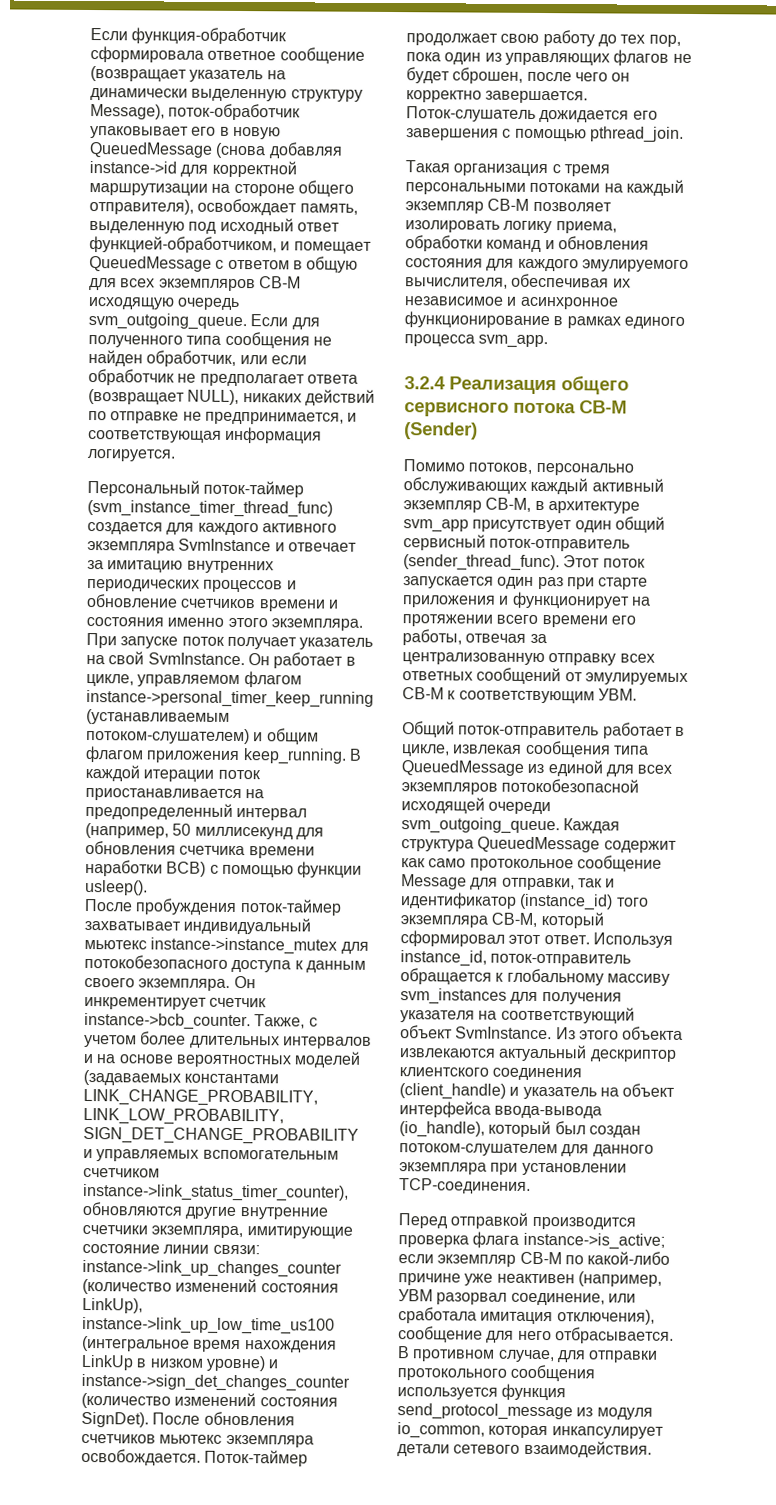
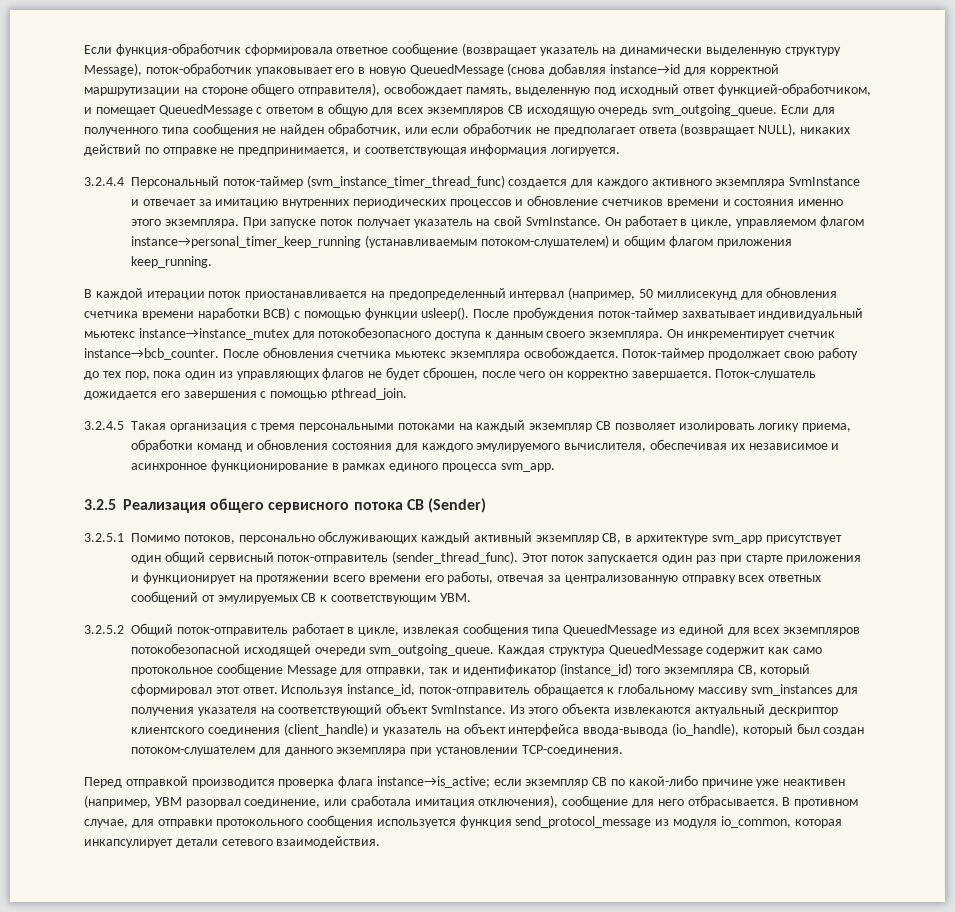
- Если функция-обработчик сформировала ответное сообщение (возвращает указатель на динамически выделенную структуру Message), поток-обработчик упаковывает его в новую QueuedMessage (снова добавляя instance->id для корректной маршрутизации на стороне общего отправителя), освобождает память, выделенную под исходный ответ функцией-обработчиком, и помещает QueuedMessage с ответом в общую для всех экземпляров СВ-М исходящую очередь svm_outgoing_queue.
+ Если функция-обработчик сформировала ответное сообщение (возвращает указатель на динамически выделенную структуру Message), поток-обработчик упаковывает его в новую QueuedMessage (снова добавляя instance→id для корректной маршрутизации на стороне общего отправителя), освобождает память, выделенную под исходный ответ функцией-обработчиком, и помещает QueuedMessage с ответом в общую для всех экземпляров СВ исходящую очередь svm_outgoing_queue.
- Персональный поток-таймер (svm_instance_timer_thread_func) создается для каждого активного экземпляра SvmInstance и отвечает за имитацию внутренних периодических процессов и обновление счетчиков времени и состояния именно этого экземпляра.
+ 3.2.4.4 Персональный поток-таймер (svm_instance_timer_thread_func) создается для каждого активного экземпляра SvmInstance и отвечает за имитацию внутренних периодических процессов и обновление счетчиков времени и состояния именно этого экземпляра.
- Он работает в цикле, управляемом флагом instance->personal_timer_keep_running (устанавливаемым потоком-слушателем) и общим флагом приложения keep_running. В каждой итерации поток приостанавливается на предопределенный интервал (например, 50 миллисекунд для обновления счетчика времени наработки BCB) с помощью функции usleep().
- После пробуждения поток-таймер захватывает индивидуальный мьютекс instance->instance_mutex для потокобезопасного доступа к данным своего экземпляра.
+ Он работает в цикле, управляемом флагом instance→personal_timer_keep_running (устанавливаемым потоком-слушателем) и общим флагом приложения keep_running.
+ В каждой итерации поток приостанавливается на предопределенный интервал (например, 50 миллисекунд для обновления счетчика времени наработки BCB) с помощью функции usleep(). После пробуждения поток-таймер захватывает индивидуальный мьютекс instance→instance_mutex для потокобезопасного доступа к данным своего экземпляра.
- Он инкрементирует счетчик instance->bcb_counter. Также, с учетом более длительных интервалов и на основе вероятностных моделей (задаваемых константами LINK_CHANGE_PROBABILITY, LINK_LOW_PROBABILITY, SIGN_DET_CHANGE_PROBABILITY и управляемых вспомогательным счетчиком instance->link_status_timer_counter), обновляются другие внутренние счетчики экземпляра, имитирующие состояние линии связи: instance->link_up_changes_counter (количество изменений состояния LinkUp), instance->link_up_low_time_us100 (интегральное время нахождения LinkUp в низком уровне) и instance->sign_det_changes_counter (количество изменений состояния SignDet).
+ Он инкрементирует счетчик instance→bcb_counter.
- После обновления счетчиков мьютекс экземпляра освобождается.
+ После обновления счетчика мьютекс экземпляра освобождается.
- Такая организация с тремя персональными потоками на каждый экземпляр СВ-М позволяет изолировать логику приема, обработки команд и обновления состояния для каждого эмулируемого вычислителя, обеспечивая их независимое и асинхронное функционирование в рамках единого процесса svm_app.
+ 3.2.4.5 Такая организация с тремя персональными потоками на каждый экземпляр СВ позволяет изолировать логику приема, обработки команд и обновления состояния для каждого эмулируемого вычислителя, обеспечивая их независимое и асинхронное функционирование в рамках единого процесса svm_app.
- 3.2.4 Реализация общего сервисного потока СВ-М (Sender)
+ 3.2.5 Реализация общего сервисного потока СВ (Sender)
- Помимо потоков, персонально обслуживающих каждый активный экземпляр СВ-М, в архитектуре svm_app присутствует один общий сервисный поток-отправитель (sender_thread_func).
+ 3.2.5.1 Помимо потоков, персонально обслуживающих каждый активный экземпляр СВ, в архитектуре svm_app присутствует один общий сервисный поток-отправитель (sender_thread_func).
- Этот поток запускается один раз при старте приложения и функционирует на протяжении всего времени его работы, отвечая за централизованную отправку всех ответных сообщений от эмулируемых СВ-М к соответствующим УВМ.
+ Этот поток запускается один раз при старте приложения и функционирует на протяжении всего времени его работы, отвечая за централизованную отправку всех ответных сообщений от эмулируемых СВ к соответствующим УВМ.
- Общий поток-отправитель работает в цикле, извлекая сообщения типа QueuedMessage из единой для всех экземпляров потокобезопасной исходящей очереди svm_outgoing_queue.
+ 3.2.5.2 Общий поток-отправитель работает в цикле, извлекая сообщения типа QueuedMessage из единой для всех экземпляров потокобезопасной исходящей очереди svm_outgoing_queue.
- Каждая структура QueuedMessage содержит как само протокольное сообщение Message для отправки, так и идентификатор (instance_id) того экземпляра СВ-М, который сформировал этот ответ.
+ Каждая структура QueuedMessage содержит как само протокольное сообщение Message для отправки, так и идентификатор (instance_id) того экземпляра СВ, который сформировал этот ответ.
- Перед отправкой производится проверка флага instance->is_active; если экземпляр СВ-М по какой-либо причине уже неактивен (например, УВМ разорвал соединение, или сработала имитация отключения), сообщение для него отбрасывается.
+ Перед отправкой производится проверка флага instance→is_active; если экземпляр СВ по какой-либо причине уже неактивен (например, УВМ разорвал соединение, или сработала имитация отключения), сообщение для него отбрасывается.

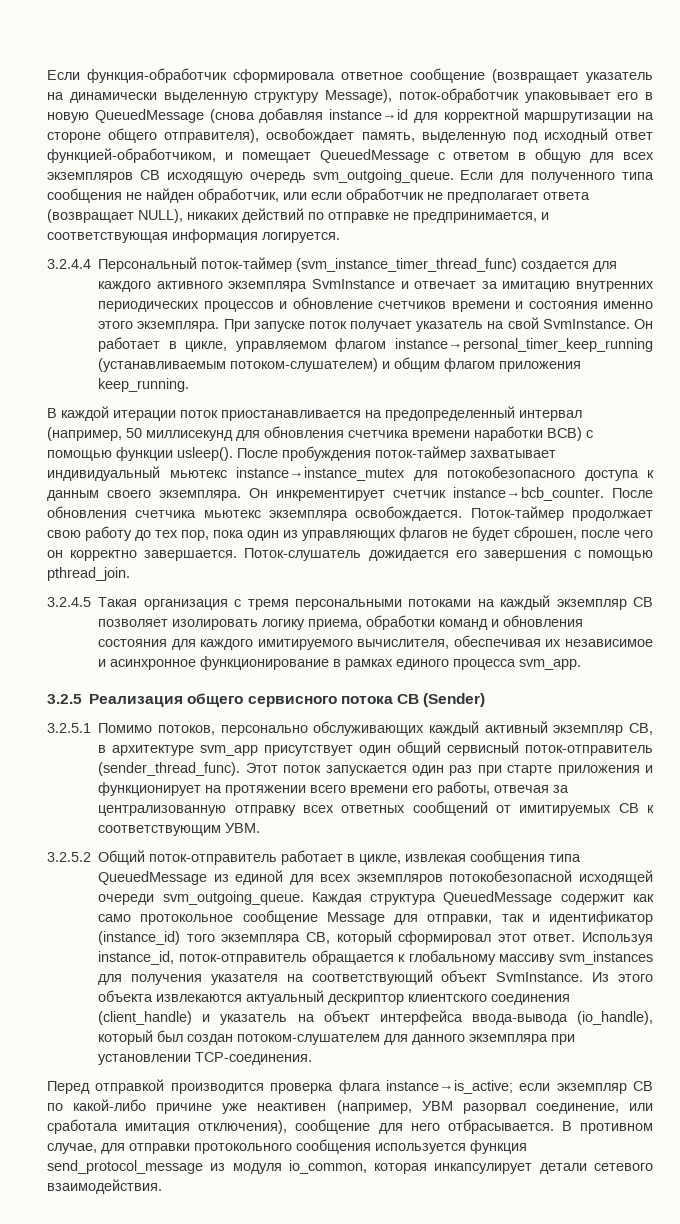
- 3.2.4.5 Такая организация с тремя персональными потоками на каждый экземпляр СВ позволяет изолировать логику приема, обработки команд и обновления состояния для каждого эмулируемого вычислителя, обеспечивая их независимое и асинхронное функционирование в рамках единого процесса svm_app.
+ 3.2.4.5 Такая организация с тремя персональными потоками на каждый экземпляр СВ позволяет изолировать логику приема, обработки команд и обновления состояния для каждого имитируемого вычислителя, обеспечивая их независимое и асинхронное функционирование в рамках единого процесса svm_app.
- Этот поток запускается один раз при старте приложения и функционирует на протяжении всего времени его работы, отвечая за централизованную отправку всех ответных сообщений от эмулируемых СВ к соответствующим УВМ.
+ Этот поток запускается один раз при старте приложения и функционирует на протяжении всего времени его работы, отвечая за централизованную отправку всех ответных сообщений от имитируемых СВ к соответствующим УВМ.

